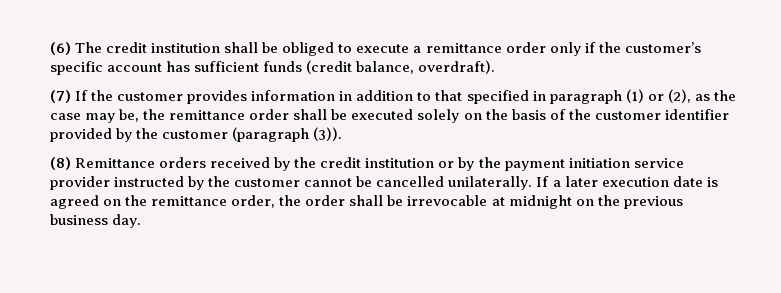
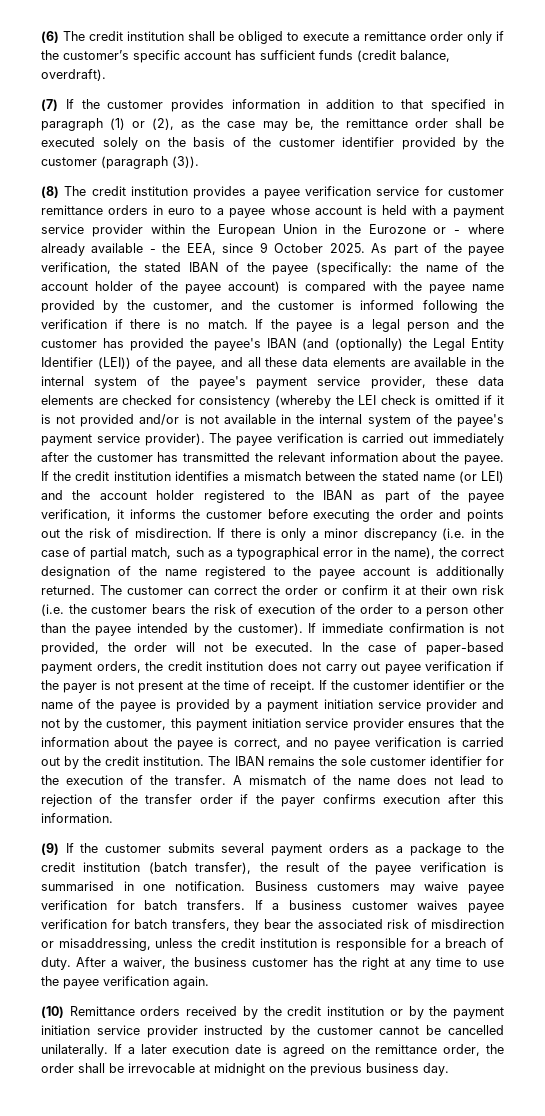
- (8) Remittance orders received by the credit institution or by the payment initiation service provider instructed by the customer cannot be cancelled unilaterally.
+ (8) The credit institution provides a payee verification service for customer remittance orders in euro to a payee whose account is held with a payment service provider within the European Union in the Eurozone or - where already available - the EEA, since 9 October 2025. As part of the payee verification, the stated IBAN of the payee (specifically: the name of the account holder of the payee account) is compared with the payee name provided by the customer, and the customer is informed following the verification if there is no match. If the payee is a legal person and the customer has provided the payee's IBAN (and (optionally) the Legal Entity Identifier (LEI)) of the payee, and all these data elements are available in the internal system of the payee's payment service provider, these data elements are checked for consistency (whereby the LEI check is omitted if it is not provided and/or is not available in the internal system of the payee's payment service provider). The payee verification is carried out immediately after the customer has transmitted the relevant information about the payee. If the credit institution identifies a mismatch between the stated name (or LEI) and the account holder registered to the IBAN as part of the payee verification, it informs the customer before executing the order and points out the risk of misdirection. If there is only a minor discrepancy (i.e. in the case of partial match, such as a typographical error in the name), the correct designation of the name registered to the payee account is additionally returned. The customer can correct the order or confirm it at their own risk (i.e. the customer bears the risk of execution of the order to a person other than the payee intended by the customer). If immediate confirmation is not provided, the order will not be executed. In the case of paper-based payment orders, the credit institution does not carry out payee verification if the payer is not present at the time of receipt. If the customer identifier or the name of the payee is provided by a payment initiation service provider and not by the customer, this payment initiation service provider ensures that the information about the payee is correct, and no payee verification is carried out by the credit institution. The IBAN remains the sole customer identifier for the execution of the transfer. A mismatch of the name does not lead to rejection of the transfer order if the payer confirms execution after this information.
+ (9) If the customer submits several payment orders as a package to the credit institution (batch transfer), the result of the payee verification is summarised in one notification. Business customers may waive payee verification for batch transfers. If a business customer waives payee verification for batch transfers, they bear the associated risk of misdirection or misaddressing, unless the credit institution is responsible for a breach of duty. After a waiver, the business customer has the right at any time to use the payee verification again.
+ (10) Remittance orders received by the credit institution or by the payment initiation service provider instructed by the customer cannot be cancelled unilaterally.

